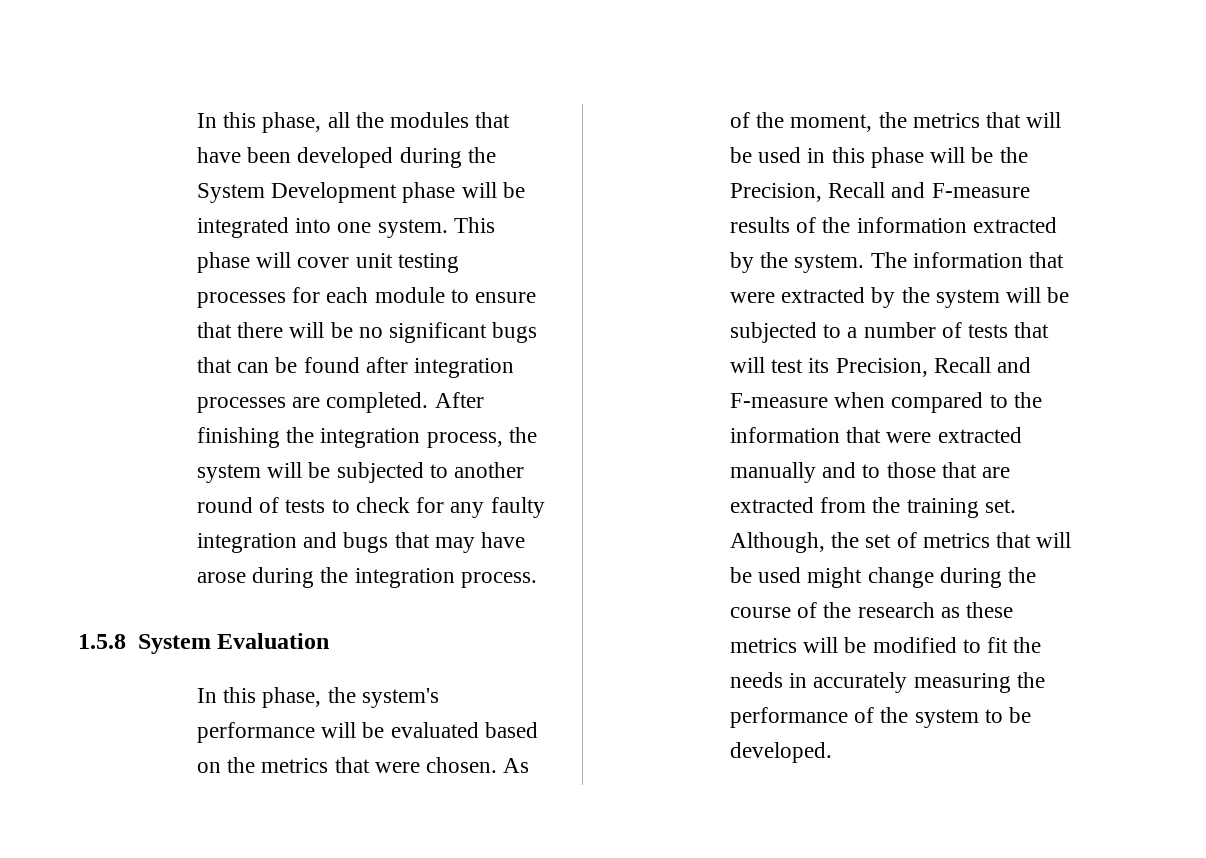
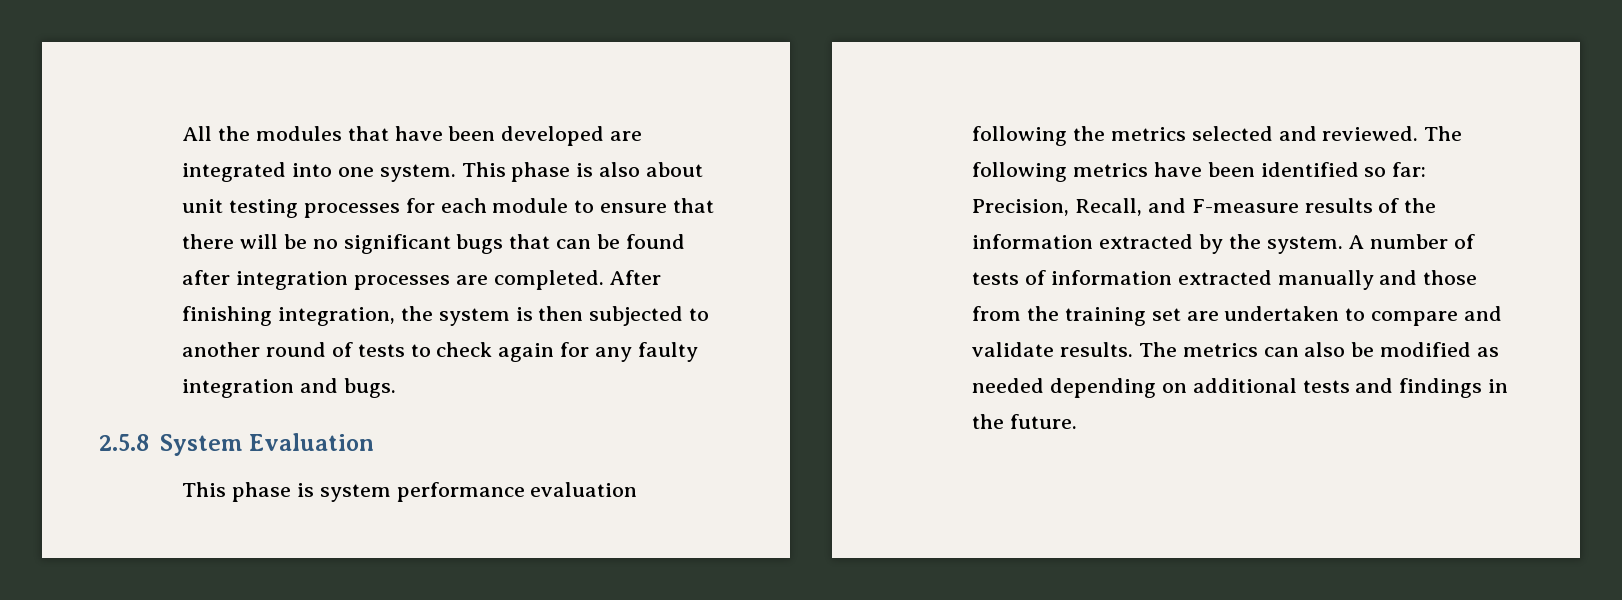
- In this phase, all the modules that have been developed during the System Development phase will be integrated into one system.
+ All the modules that have been developed are integrated into one system.
- This phase will cover unit testing processes for each module to ensure that there will be no significant bugs that can be found after integration processes are completed.
+ This phase is also about unit testing processes for each module to ensure that there will be no significant bugs that can be found after integration processes are completed.
- After finishing the integration process, the system will be subjected to another round of tests to check for any faulty integration and bugs that may have arose during the integration process.
- 1.5.8 System Evaluation
- In this phase, the system's performance will be evaluated based on the metrics that were chosen. As of the moment, the metrics that will be used in this phase will be the Precision, Recall and F-measure results of the information extracted by the system.
+ After finishing integration, the system is then subjected to another round of tests to check again for any faulty integration and bugs.
+ 2.5.8 System Evaluation
+ This phase is system performance evaluation following the metrics selected and reviewed. The following metrics have been identified so far: Precision, Recall, and F-measure results of the information extracted by the system.
- The information that were extracted by the system will be subjected to a number of tests that will test its Precision, Recall and F-measure when compared to the information that were extracted manually and to those that are extracted from the training set. Although, the set of metrics that will be used might change during the course of the research as these metrics will be modified to fit the needs in accurately measuring the performance of the system to be developed.
+ A number of tests of information extracted manually and those from the training set are undertaken to compare and validate results. The metrics can also be modified as needed depending on additional tests and findings in the future.

